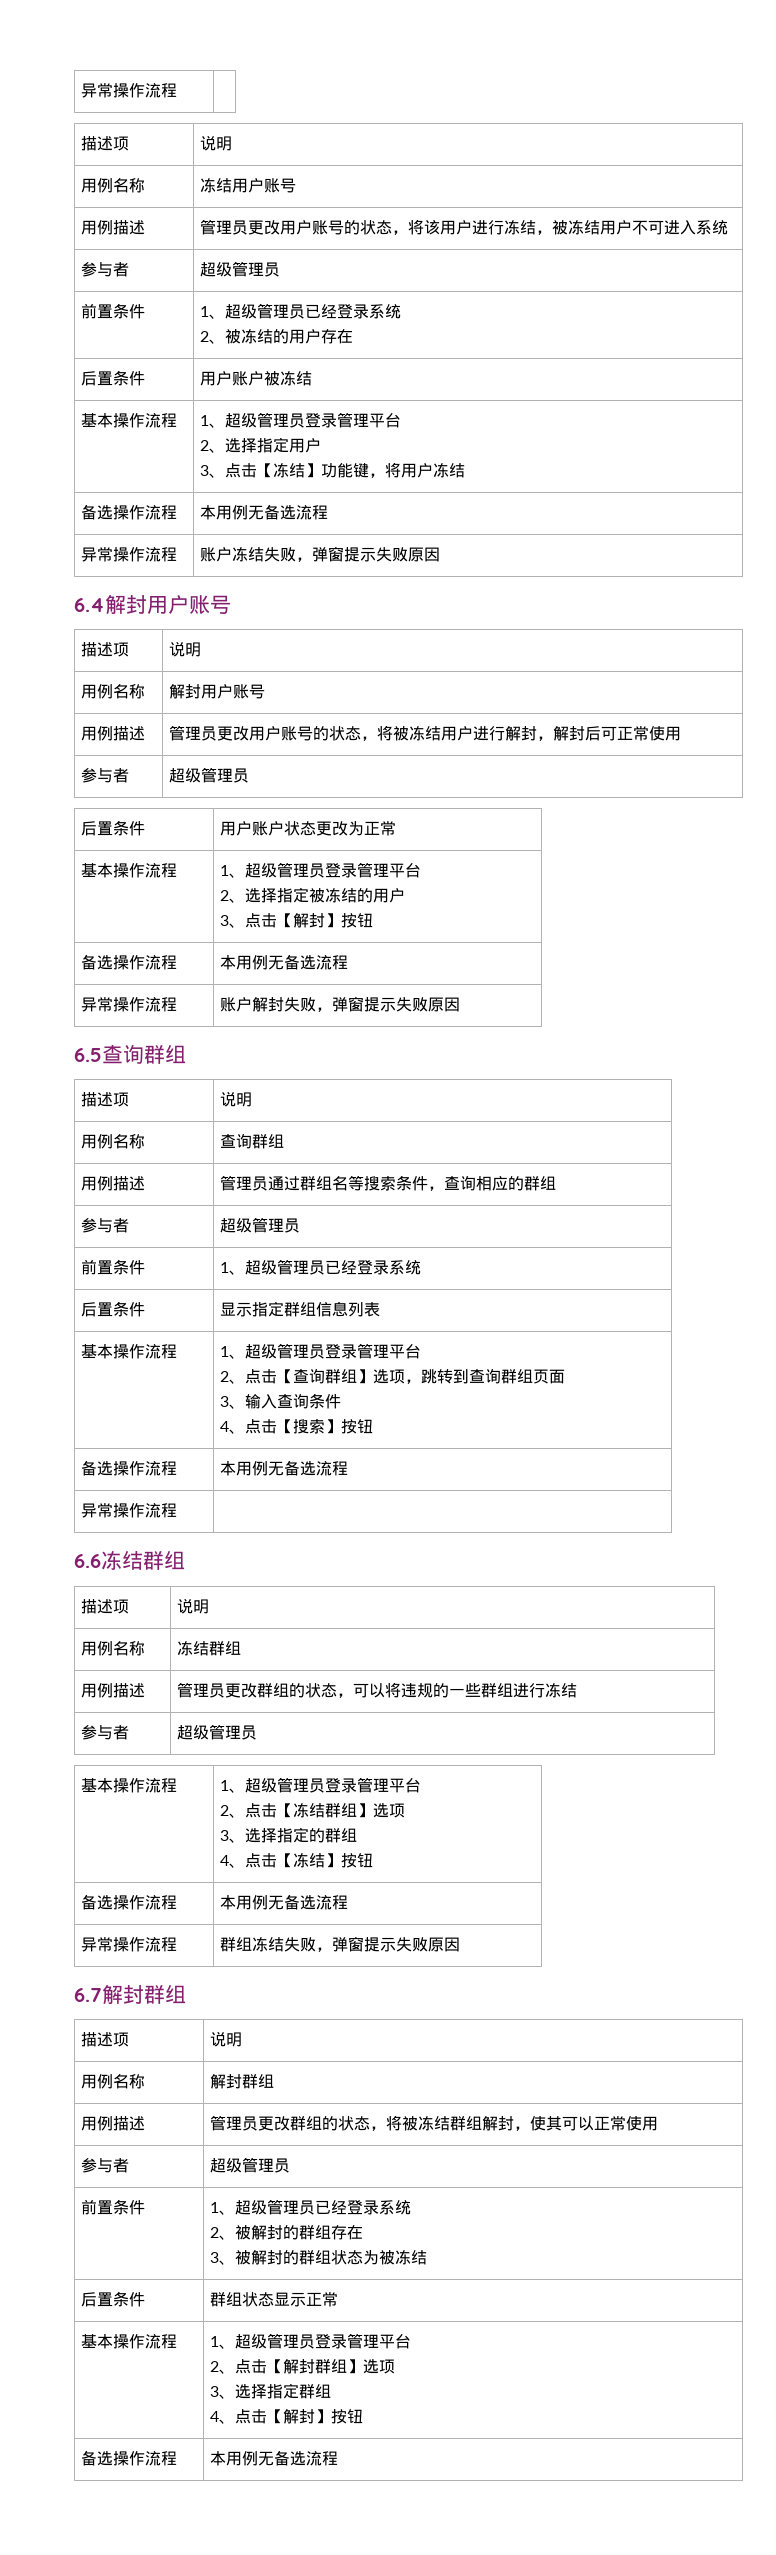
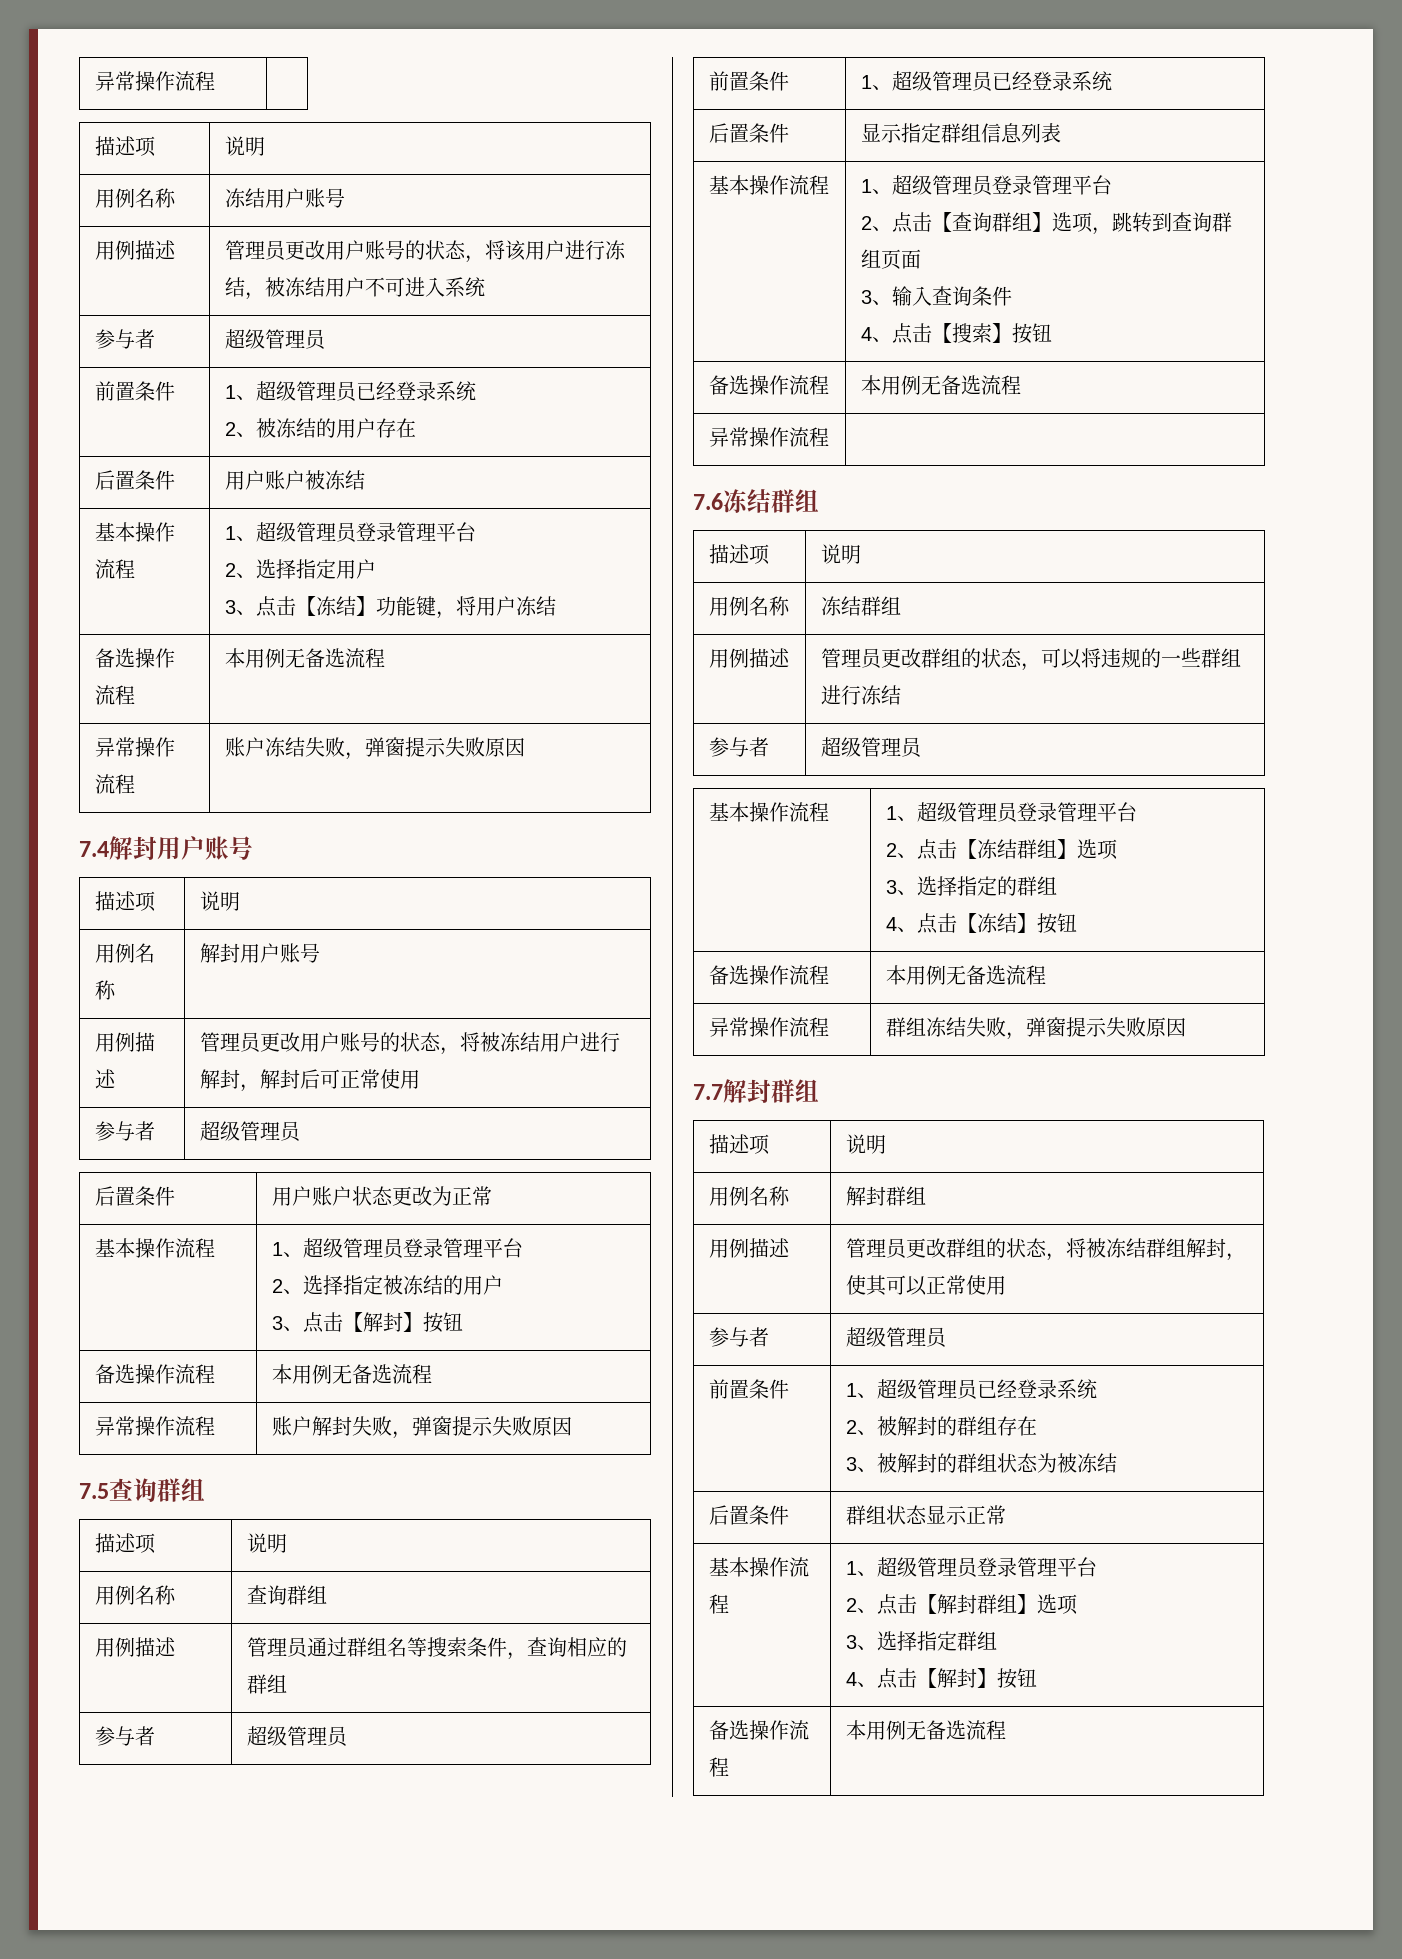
- 6.4解封用户账号
+ 7.4解封用户账号
- 6.5查询群组
+ 7.5查询群组
- 6.6冻结群组
+ 7.6冻结群组
- 6.7解封群组
+ 7.7解封群组

